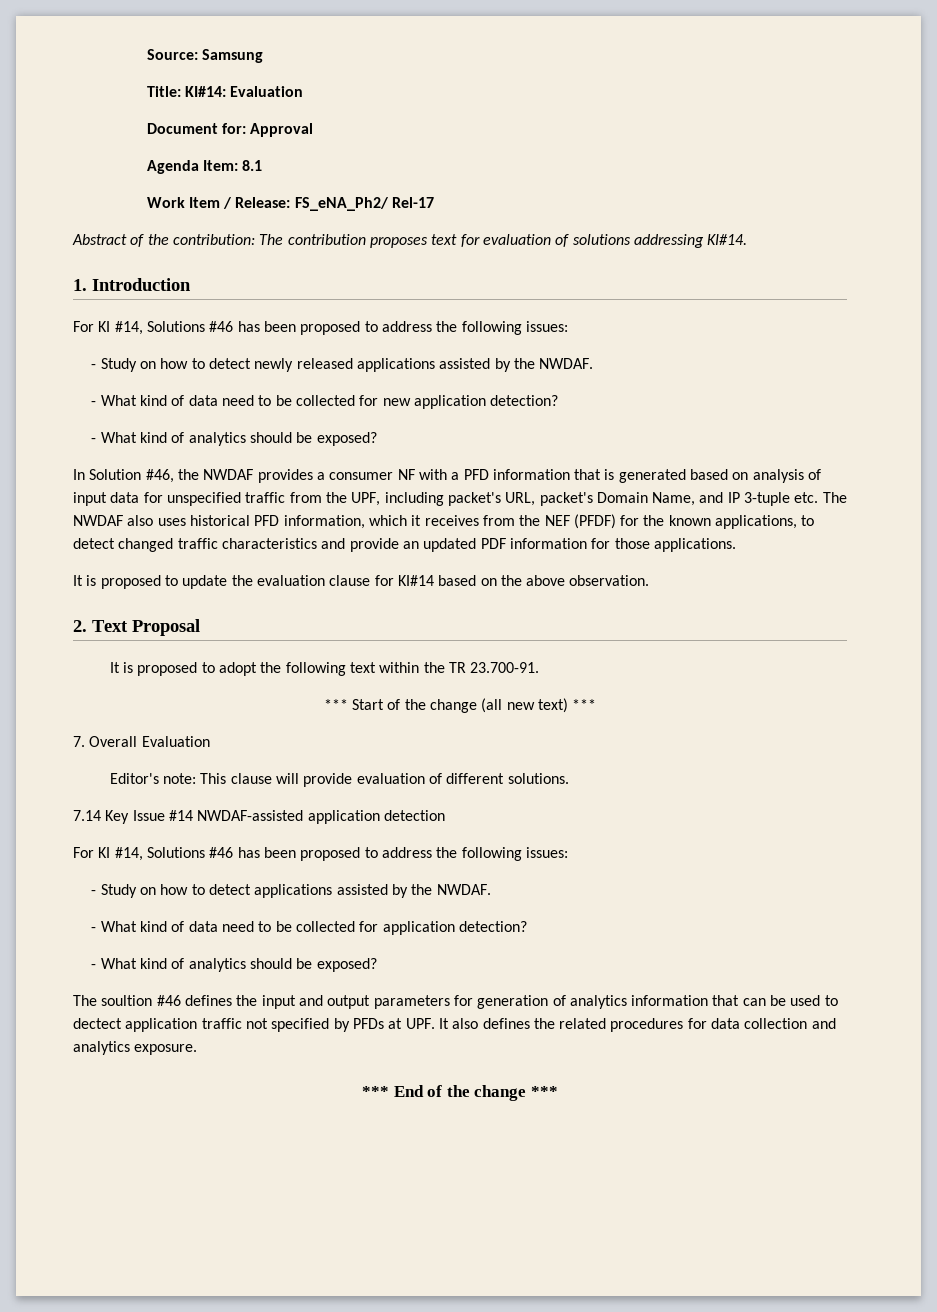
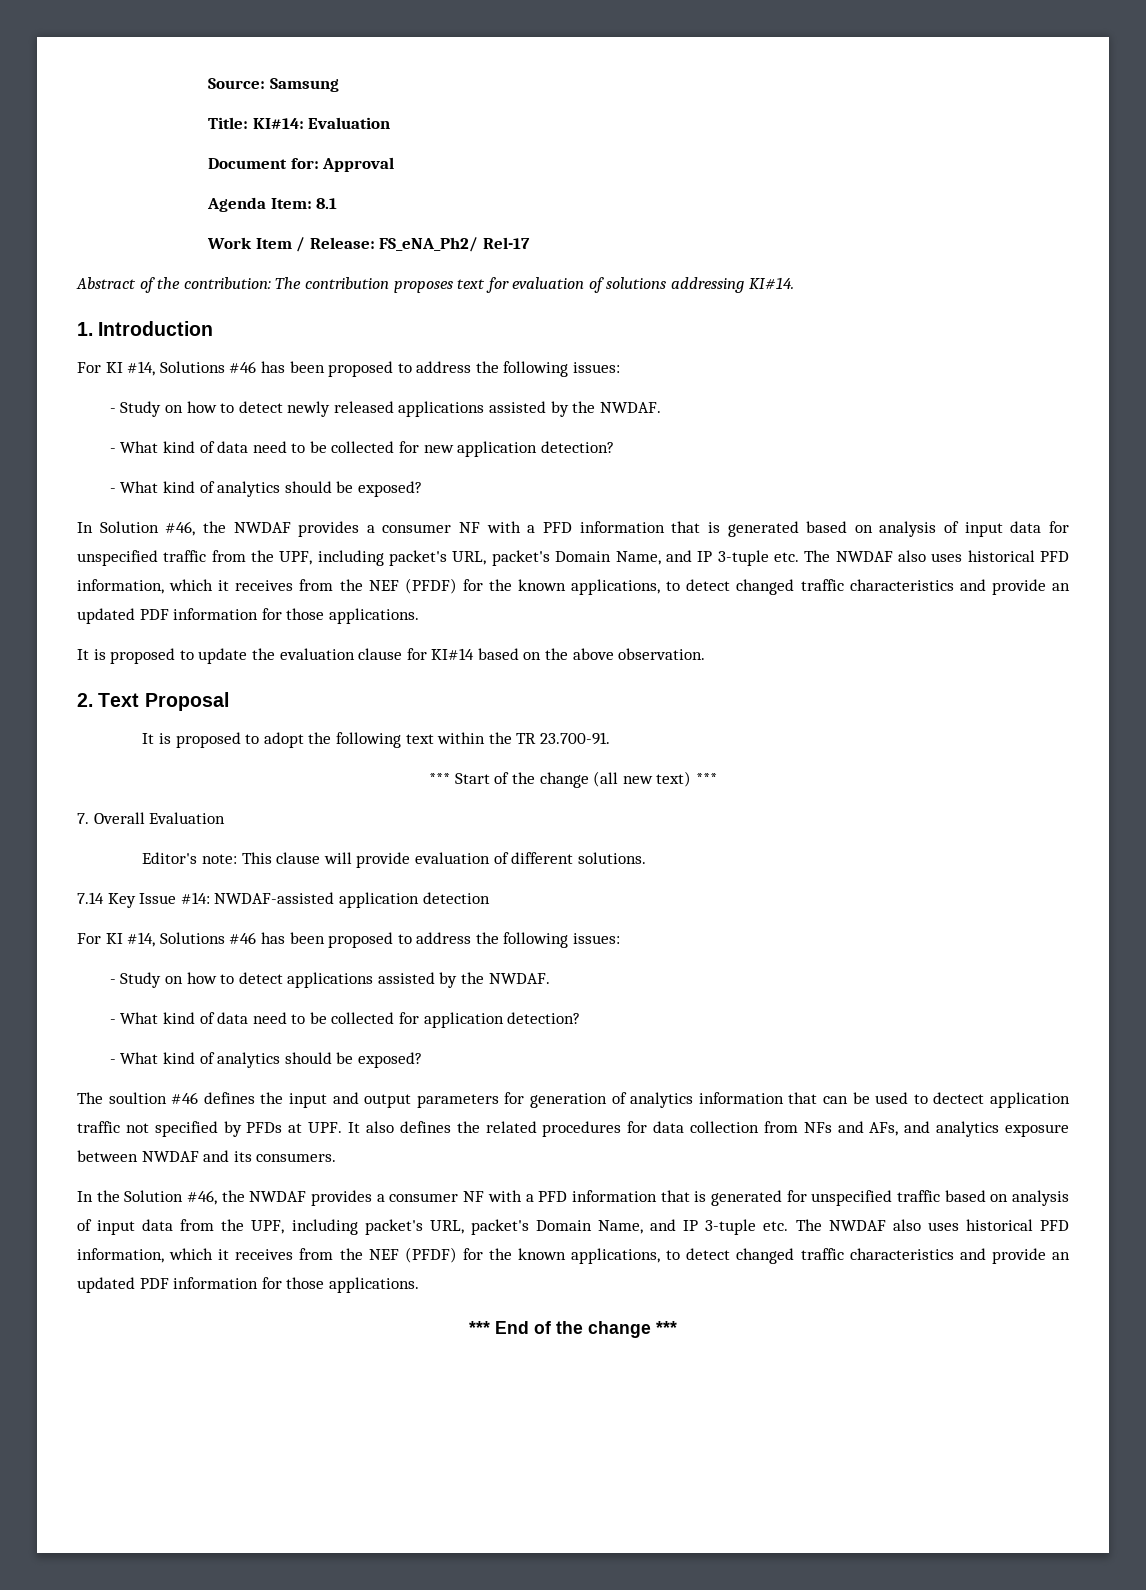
- 7.14 Key Issue #14 NWDAF-assisted application detection
+ 7.14 Key Issue #14: NWDAF-assisted application detection
- The soultion #46 defines the input and output parameters for generation of analytics information that can be used to dectect application traffic not specified by PFDs at UPF. It also defines the related procedures for data collection and analytics exposure.
+ The soultion #46 defines the input and output parameters for generation of analytics information that can be used to dectect application traffic not specified by PFDs at UPF. It also defines the related procedures for data collection from NFs and AFs, and analytics exposure between NWDAF and its consumers.
+ In the Solution #46, the NWDAF provides a consumer NF with a PFD information that is generated for unspecified traffic based on analysis of input data from the UPF, including packet's URL, packet's Domain Name, and IP 3-tuple etc. The NWDAF also uses historical PFD information, which it receives from the NEF (PFDF) for the known applications, to detect changed traffic characteristics and provide an updated PDF information for those applications.

